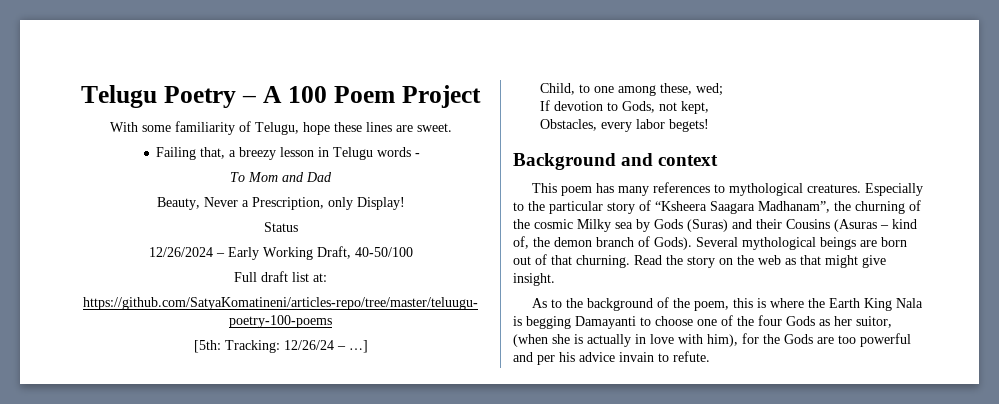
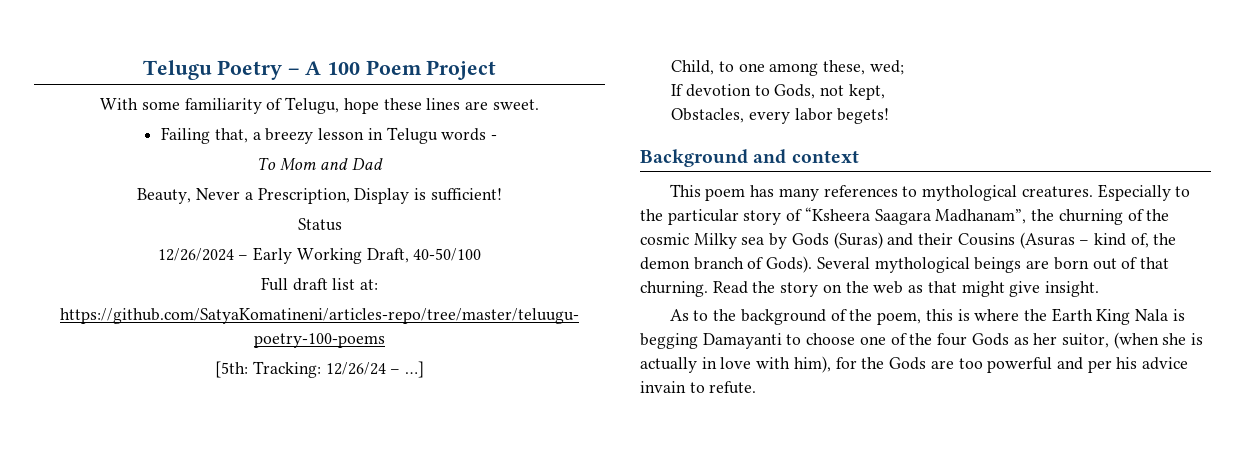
- Beauty, Never a Prescription, only Display!
+ Beauty, Never a Prescription, Display is sufficient!

